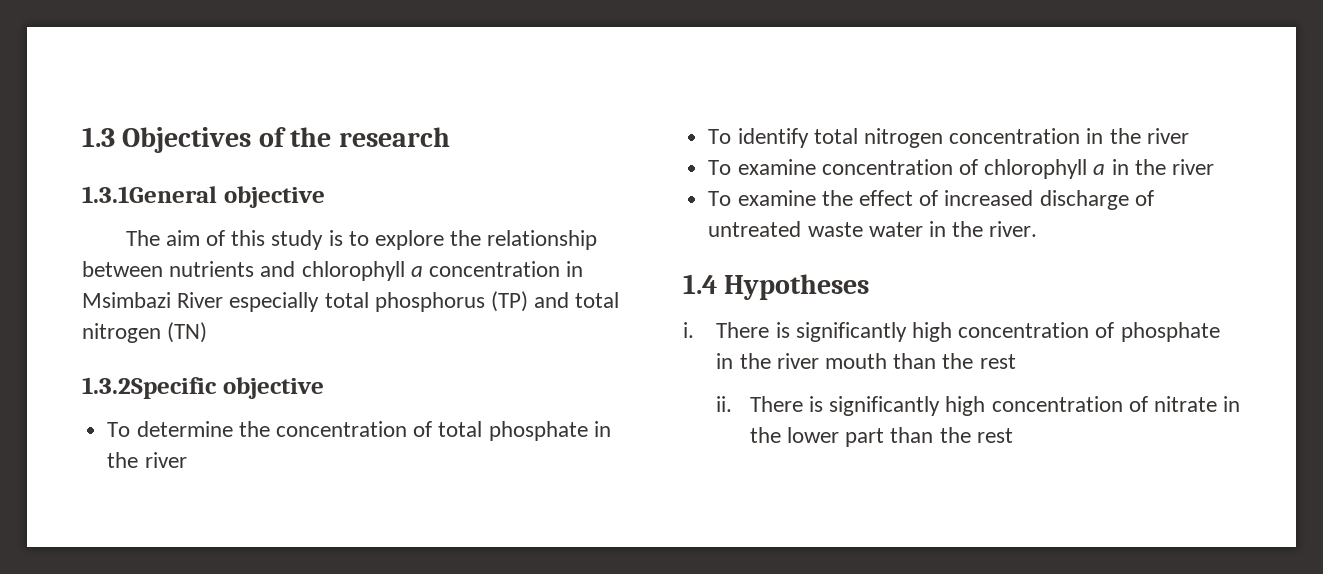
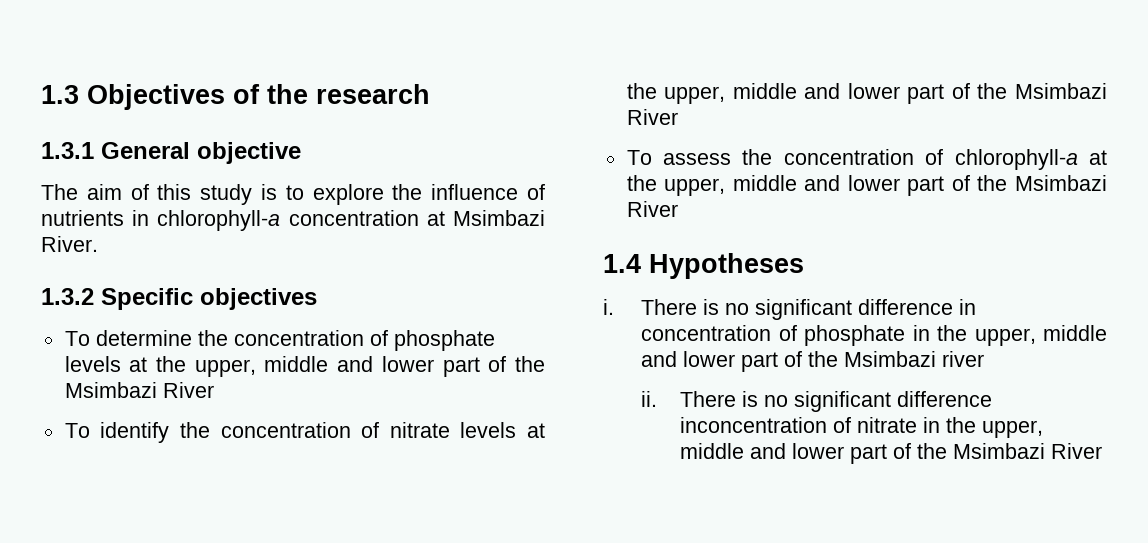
- 1.3.1General objective
+ 1.3.1 General objective
- The aim of this study is to explore the relationship between nutrients and chlorophyll a concentration in Msimbazi River especially total phosphorus (TP) and total nitrogen (TN)
- 1.3.2Specific objective
+ The aim of this study is to explore the influence of nutrients in chlorophyll-a concentration at Msimbazi River.
+ 1.3.2 Specific objectives
- To determine the concentration of total phosphate in the river
- To identify total nitrogen concentration in the river
- To examine concentration of chlorophyll a in the river
- To examine the effect of increased discharge of untreated waste water in the river.
+ To determine the concentration of phosphate levels at the upper, middle and lower part of the Msimbazi River
+ To identify the concentration of nitrate levels at the upper, middle and lower part of the Msimbazi River
+ To assess the concentration of chlorophyll-a at the upper, middle and lower part of the Msimbazi River
- There is significantly high concentration of phosphate in the river mouth than the rest
- ii. There is significantly high concentration of nitrate in the lower part than the rest
+ There is no significant difference in concentration of phosphate in the upper, middle and lower part of the Msimbazi river
+ ii. There is no significant difference inconcentration of nitrate in the upper, middle and lower part of the Msimbazi River

